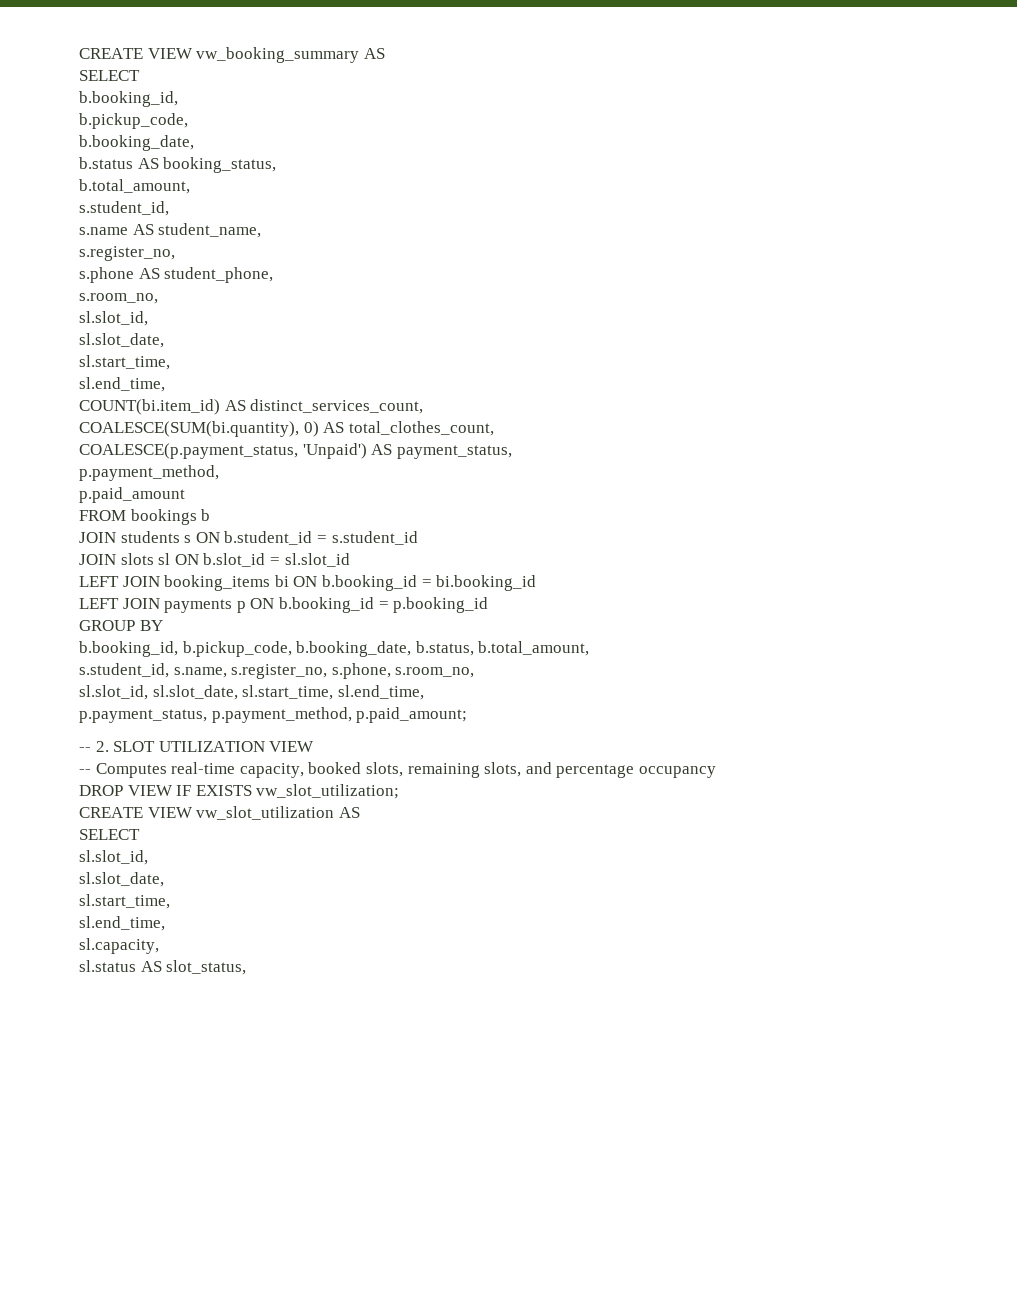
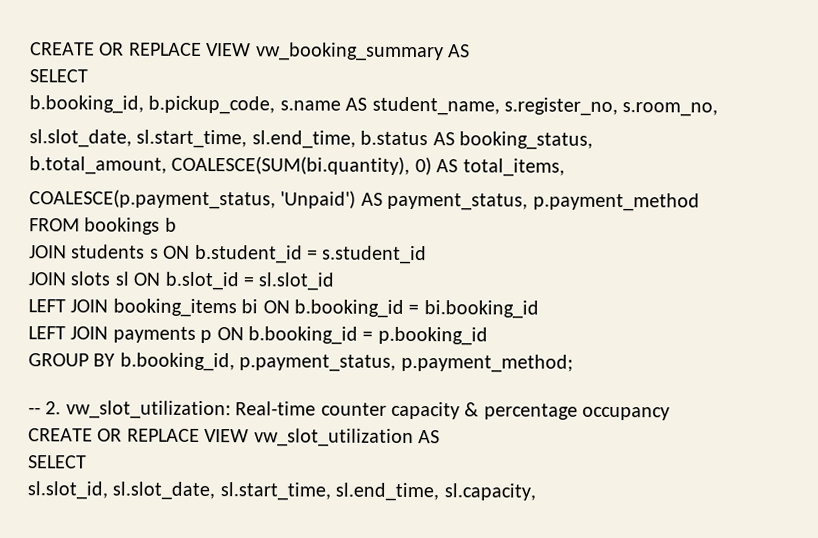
- CREATE VIEW vw_booking_summary AS
+ CREATE OR REPLACE VIEW vw_booking_summary AS
  SELECT
- b.booking_id,
- b.pickup_code,
- b.booking_date,
- b.status AS booking_status,
- b.total_amount,
- s.student_id,
- s.name AS student_name,
- s.register_no,
- s.phone AS student_phone,
- s.room_no,
- sl.slot_id,
- sl.slot_date,
- sl.start_time,
- sl.end_time,
- COUNT(bi.item_id) AS distinct_services_count,
- COALESCE(SUM(bi.quantity), 0) AS total_clothes_count,
+ b.booking_id, b.pickup_code, s.name AS student_name, s.register_no, s.room_no,
+ sl.slot_date, sl.start_time, sl.end_time, b.status AS booking_status,
+ b.total_amount, COALESCE(SUM(bi.quantity), 0) AS total_items,
- COALESCE(p.payment_status, 'Unpaid') AS payment_status,
- p.payment_method,
- p.paid_amount
+ COALESCE(p.payment_status, 'Unpaid') AS payment_status, p.payment_method
- GROUP BY
- b.booking_id, b.pickup_code, b.booking_date, b.status, b.total_amount,
- s.student_id, s.name, s.register_no, s.phone, s.room_no,
- sl.slot_id, sl.slot_date, sl.start_time, sl.end_time,
- p.payment_status, p.payment_method, p.paid_amount;
- -- 2. SLOT UTILIZATION VIEW
- -- Computes real-time capacity, booked slots, remaining slots, and percentage occupancy
- DROP VIEW IF EXISTS vw_slot_utilization;
- CREATE VIEW vw_slot_utilization AS
+ GROUP BY b.booking_id, p.payment_status, p.payment_method;
+ -- 2. vw_slot_utilization: Real-time counter capacity & percentage occupancy
+ CREATE OR REPLACE VIEW vw_slot_utilization AS
  SELECT
- sl.slot_id,
- sl.slot_date,
- sl.start_time,
- sl.end_time,
- sl.capacity,
+ sl.slot_id, sl.slot_date, sl.start_time, sl.end_time, sl.capacity,
- sl.status AS slot_status,

